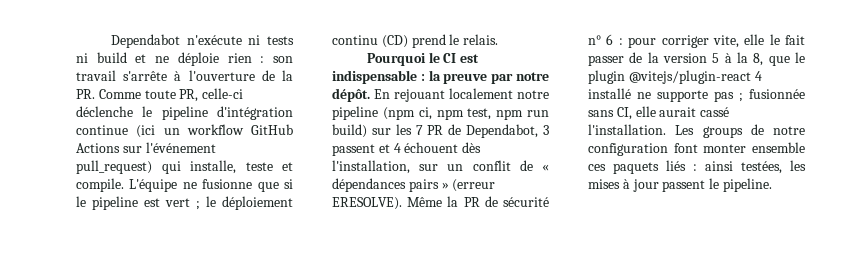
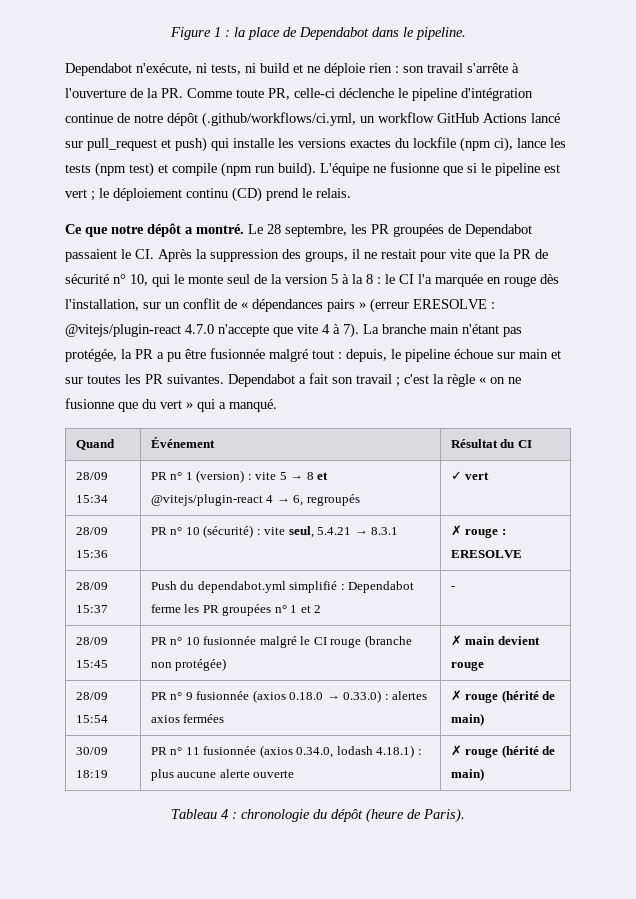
- Dependabot n'exécute ni tests ni build et ne déploie rien : son travail s'arrête à l'ouverture de la PR. Comme toute PR, celle-ci déclenche le pipeline d'intégration continue (ici un workflow GitHub Actions sur l'événement pull_request) qui installe, teste et compile.
+ Figure 1 : la place de Dependabot dans le pipeline.
+ Dependabot n'exécute, ni tests, ni build et ne déploie rien : son travail s'arrête à l'ouverture de la PR. Comme toute PR, celle-ci déclenche le pipeline d'intégration continue de notre dépôt (.github/workflows/ci.yml, un workflow GitHub Actions lancé sur pull_request et push) qui installe les versions exactes du lockfile (npm ci), lance les tests (npm test) et compile (npm run build).
- Pourquoi le CI est indispensable : la preuve par notre dépôt. En rejouant localement notre pipeline (npm ci, npm test, npm run build) sur les 7 PR de Dependabot, 3 passent et 4 échouent dès l'installation, sur un conflit de « dépendances pairs » (erreur ERESOLVE). Même la PR de sécurité n° 6 : pour corriger vite, elle le fait passer de la version 5 à la 8, que le plugin @vitejs/plugin-react 4 installé ne supporte pas ; fusionnée sans CI, elle aurait cassé l'installation. Les groups de notre configuration font monter ensemble ces paquets liés : ainsi testées, les mises à jour passent le pipeline.
+ Ce que notre dépôt a montré. Le 28 septembre, les PR groupées de Dependabot passaient le CI. Après la suppression des groups, il ne restait pour vite que la PR de sécurité n° 10, qui le monte seul de la version 5 à la 8 : le CI l'a marquée en rouge dès l'installation, sur un conflit de « dépendances pairs » (erreur ERESOLVE : @vitejs/plugin‑react 4.7.0 n'accepte que vite 4 à 7). La branche main n'étant pas protégée, la PR a pu être fusionnée malgré tout : depuis, le pipeline échoue sur main et sur toutes les PR suivantes. Dependabot a fait son travail ; c'est la règle « on ne fusionne que du vert » qui a manqué.
+ Quand | Événement | Résultat du CI
+ 28/09 15:34 | PR n° 1 (version) : vite 5 → 8 et @vitejs/plugin-react 4 → 6, regroupés | ✓ vert
+ 28/09 15:36 | PR n° 10 (sécurité) : vite seul, 5.4.21 → 8.3.1 | ✗ rouge : ERESOLVE
+ 28/09 15:37 | Push du dependabot.yml simplifié : Dependabot ferme les PR groupées n° 1 et 2 | -
+ 28/09 15:45 | PR n° 10 fusionnée malgré le CI rouge (branche non protégée) | ✗ main devient rouge
+ 28/09 15:54 | PR n° 9 fusionnée (axios 0.18.0 → 0.33.0) : alertes axios fermées | ✗ rouge (hérité de main)
+ 30/09 18:19 | PR n° 11 fusionnée (axios 0.34.0, lodash 4.18.1) : plus aucune alerte ouverte | ✗ rouge (hérité de main)
+ Tableau 4 : chronologie du dépôt (heure de Paris).

